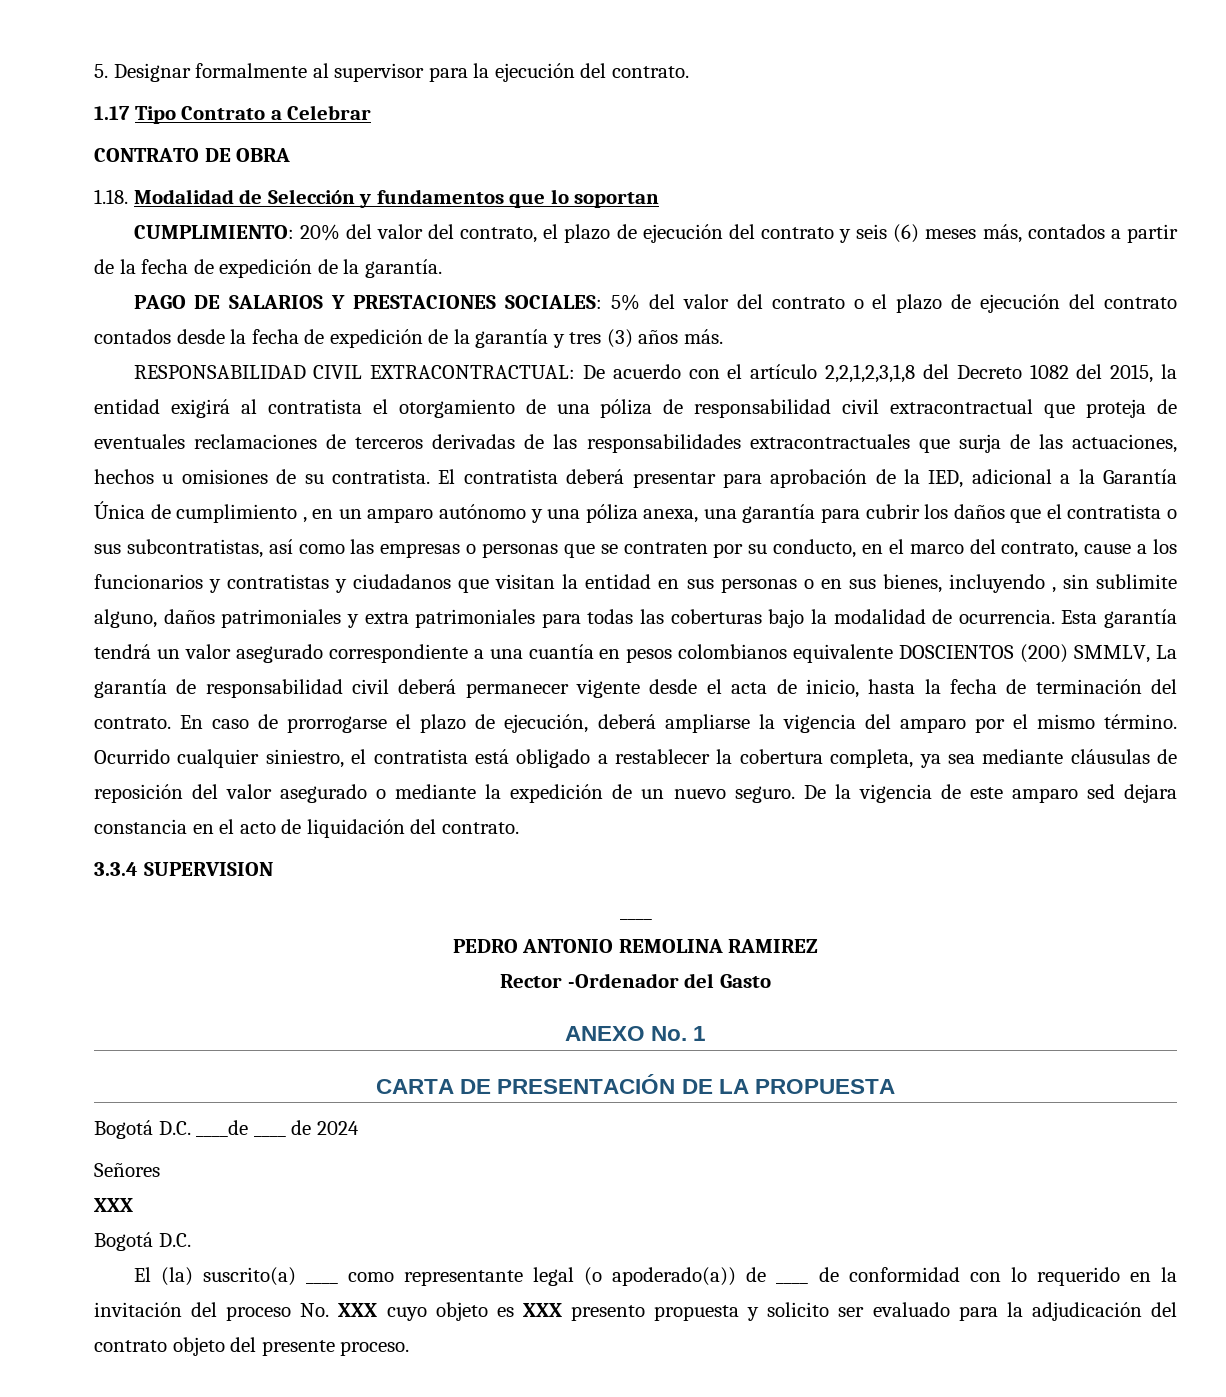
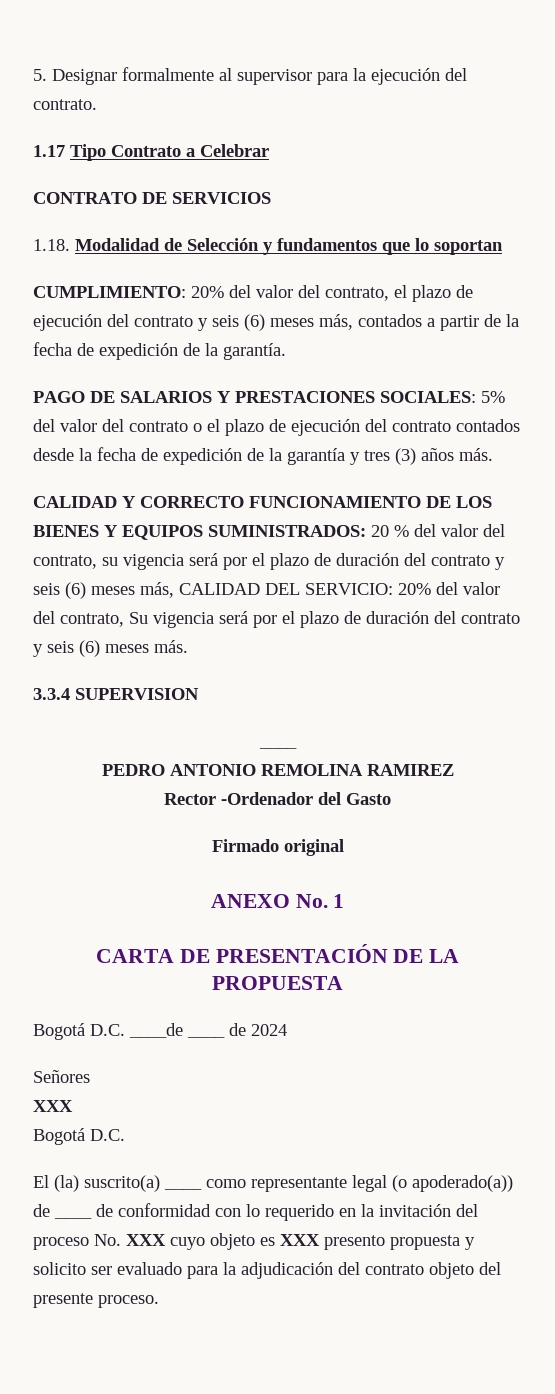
- CONTRATO DE OBRA
+ CONTRATO DE SERVICIOS
- RESPONSABILIDAD CIVIL EXTRACONTRACTUAL: De acuerdo con el artículo 2,2,1,2,3,1,8 del Decreto 1082 del 2015, la entidad exigirá al contratista el otorgamiento de una póliza de responsabilidad civil extracontractual que proteja de eventuales reclamaciones de terceros derivadas de las responsabilidades extracontractuales que surja de las actuaciones, hechos u omisiones de su contratista. El contratista deberá presentar para aprobación de la IED, adicional a la Garantía Única de cumplimiento , en un amparo autónomo y una póliza anexa, una garantía para cubrir los daños que el contratista o sus subcontratistas, así como las empresas o personas que se contraten por su conducto, en el marco del contrato, cause a los funcionarios y contratistas y ciudadanos que visitan la entidad en sus personas o en sus bienes, incluyendo , sin sublimite alguno, daños patrimoniales y extra patrimoniales para todas las coberturas bajo la modalidad de ocurrencia. Esta garantía tendrá un valor asegurado correspondiente a una cuantía en pesos colombianos equivalente DOSCIENTOS (200) SMMLV, La garantía de responsabilidad civil deberá permanecer vigente desde el acta de inicio, hasta la fecha de terminación del contrato. En caso de prorrogarse el plazo de ejecución, deberá ampliarse la vigencia del amparo por el mismo término. Ocurrido cualquier siniestro, el contratista está obligado a restablecer la cobertura completa, ya sea mediante cláusulas de reposición del valor asegurado o mediante la expedición de un nuevo seguro. De la vigencia de este amparo sed dejara constancia en el acto de liquidación del contrato.
+ CALIDAD Y CORRECTO FUNCIONAMIENTO DE LOS BIENES Y EQUIPOS SUMINISTRADOS: 20 % del valor del contrato, su vigencia será por el plazo de duración del contrato y seis (6) meses más, CALIDAD DEL SERVICIO: 20% del valor del contrato, Su vigencia será por el plazo de duración del contrato y seis (6) meses más.
+ Firmado original

